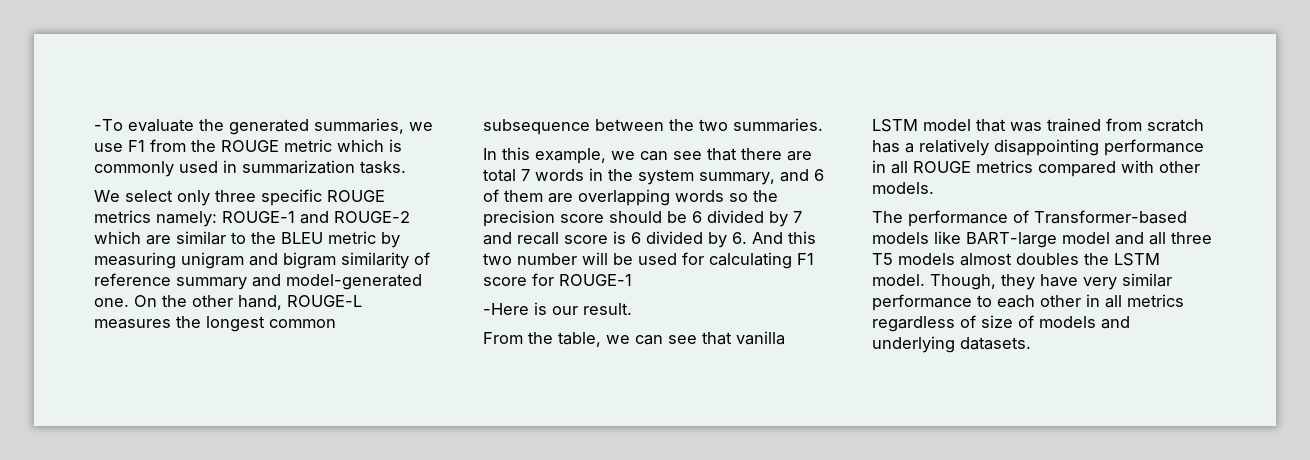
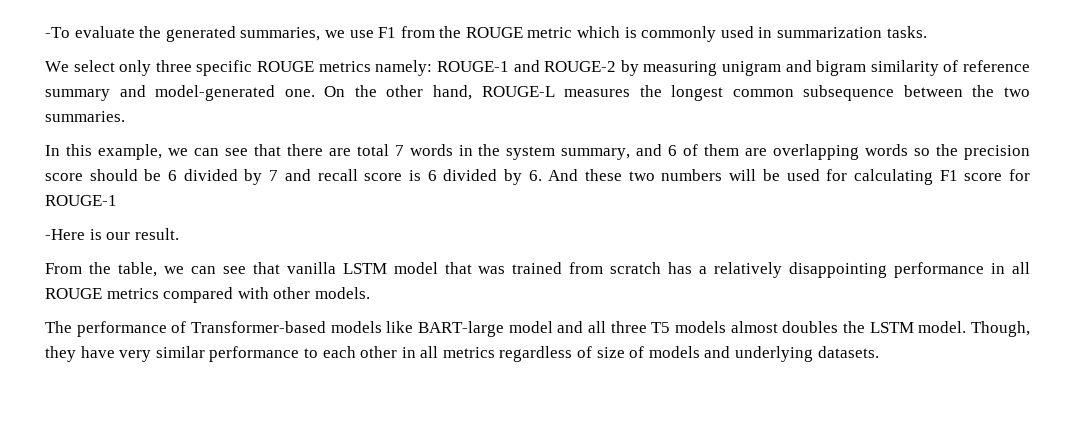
- We select only three specific ROUGE metrics namely: ROUGE-1 and ROUGE-2 which are similar to the BLEU metric by measuring unigram and bigram similarity of reference summary and model-generated one.
+ We select only three specific ROUGE metrics namely: ROUGE-1 and ROUGE-2 by measuring unigram and bigram similarity of reference summary and model-generated one.
- In this example, we can see that there are total 7 words in the system summary, and 6 of them are overlapping words so the precision score should be 6 divided by 7 and recall score is 6 divided by 6. And this two number will be used for calculating F1 score for ROUGE-1
+ In this example, we can see that there are total 7 words in the system summary, and 6 of them are overlapping words so the precision score should be 6 divided by 7 and recall score is 6 divided by 6. And these two numbers will be used for calculating F1 score for ROUGE-1

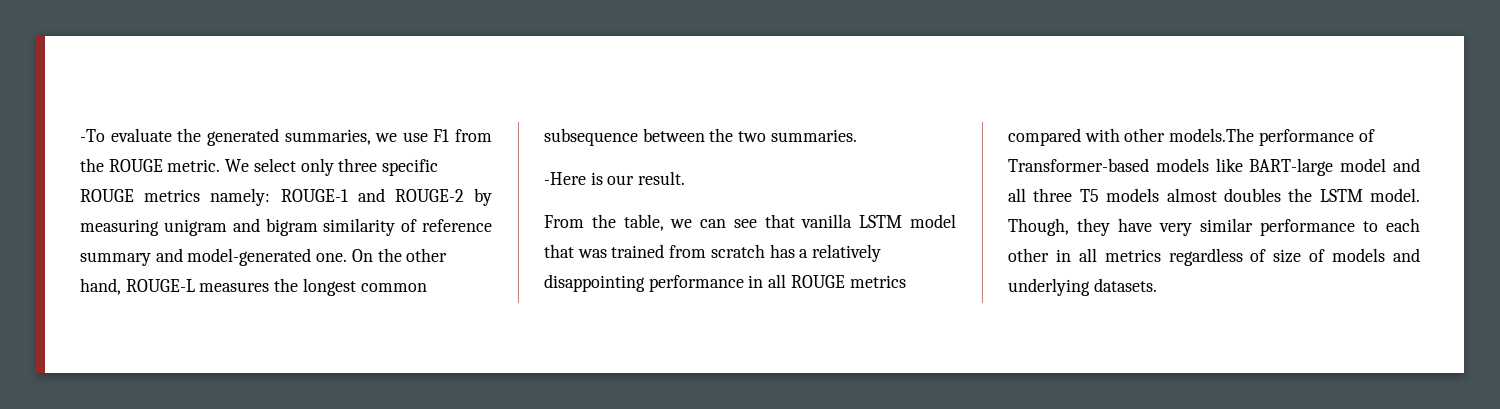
- -To evaluate the generated summaries, we use F1 from the ROUGE metric which is commonly used in summarization tasks.
- We select only three specific ROUGE metrics namely: ROUGE-1 and ROUGE-2 by measuring unigram and bigram similarity of reference summary and model-generated one.
+ -To evaluate the generated summaries, we use F1 from the ROUGE metric. We select only three specific ROUGE metrics namely: ROUGE-1 and ROUGE-2 by measuring unigram and bigram similarity of reference summary and model-generated one.
- In this example, we can see that there are total 7 words in the system summary, and 6 of them are overlapping words so the precision score should be 6 divided by 7 and recall score is 6 divided by 6. And these two numbers will be used for calculating F1 score for ROUGE-1
- From the table, we can see that vanilla LSTM model that was trained from scratch has a relatively disappointing performance in all ROUGE metrics compared with other models.
- The performance of Transformer-based models like BART-large model and all three T5 models almost doubles the LSTM model.
+ From the table, we can see that vanilla LSTM model that was trained from scratch has a relatively disappointing performance in all ROUGE metrics compared with other models.The performance of Transformer-based models like BART-large model and all three T5 models almost doubles the LSTM model.

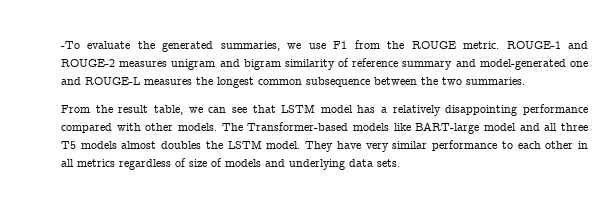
- We select only three specific ROUGE metrics namely: ROUGE-1 and ROUGE-2 by measuring unigram and bigram similarity of reference summary and model-generated one. On the other hand, ROUGE-L measures the longest common subsequence between the two summaries.
+ ROUGE-1 and ROUGE-2 measures unigram and bigram similarity of reference summary and model-generated one and ROUGE-L measures the longest common subsequence between the two summaries.
- -Here is our result.
- From the table, we can see that vanilla LSTM model that was trained from scratch has a relatively disappointing performance in all ROUGE metrics compared with other models.The performance of Transformer-based models like BART-large model and all three T5 models almost doubles the LSTM model.
+ From the result table, we can see that LSTM model has a relatively disappointing performance compared with other models. The Transformer-based models like BART-large model and all three T5 models almost doubles the LSTM model.
- Though, they have very similar performance to each other in all metrics regardless of size of models and underlying datasets.
+ They have very similar performance to each other in all metrics regardless of size of models and underlying data sets.

